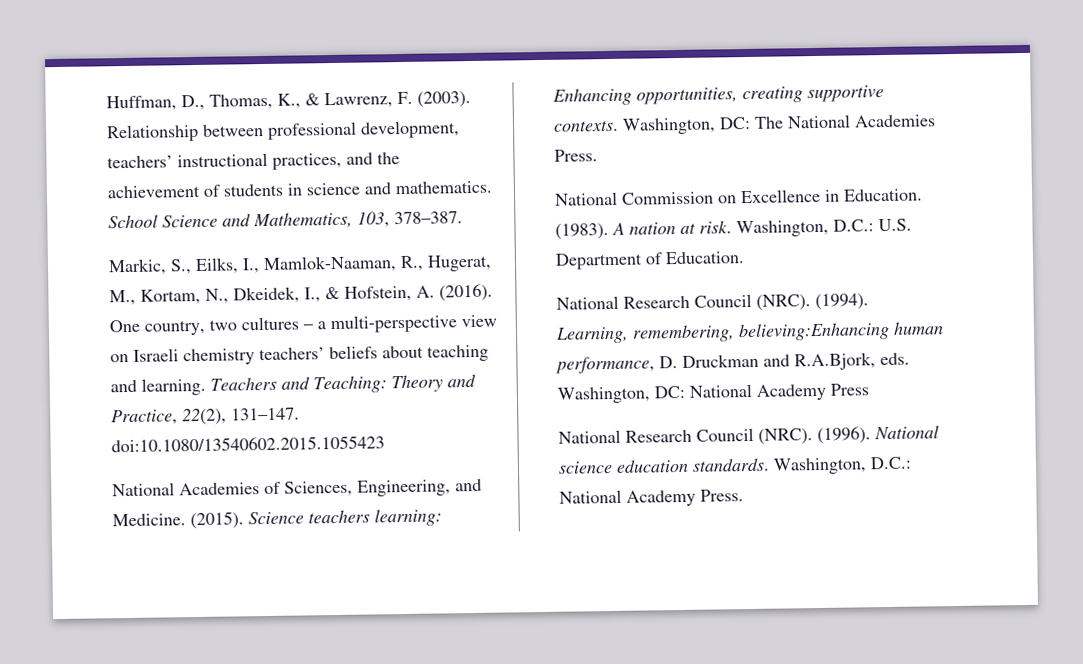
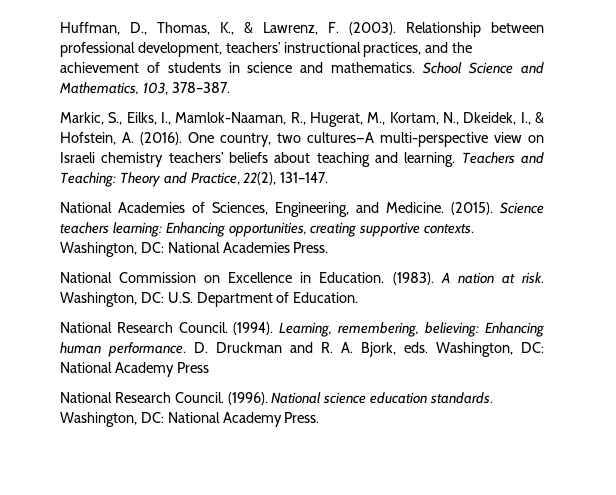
- One country, two cultures – a multi-perspective view on Israeli chemistry teachers’ beliefs about teaching and learning.
+ One country, two cultures—A multi-perspective view on Israeli chemistry teachers’ beliefs about teaching and learning.
- Teachers and Teaching: Theory and Practice, 22(2), 131–147. doi:10.1080/13540602.2015.1055423
+ Teachers and Teaching: Theory and Practice, 22(2), 131–147.
- Washington, DC: The National Academies Press.
+ Washington, DC: National Academies Press.
- Washington, D.C.: U.S. Department of Education.
- National Research Council (NRC).
+ Washington, DC: U.S. Department of Education.
+ National Research Council.
- Learning, remembering, believing:Enhancing human performance, D. Druckman and R.A.Bjork, eds. Washington, DC: National Academy Press
- National Research Council (NRC).
+ Learning, remembering, believing: Enhancing human performance. D. Druckman and R. A. Bjork, eds. Washington, DC: National Academy Press
+ National Research Council.
- Washington, D.C.: National Academy Press.
+ Washington, DC: National Academy Press.

